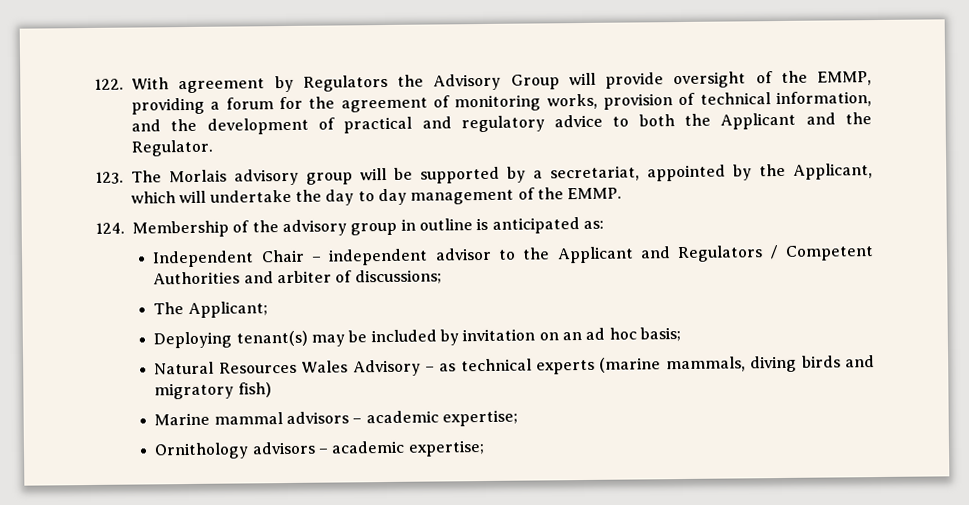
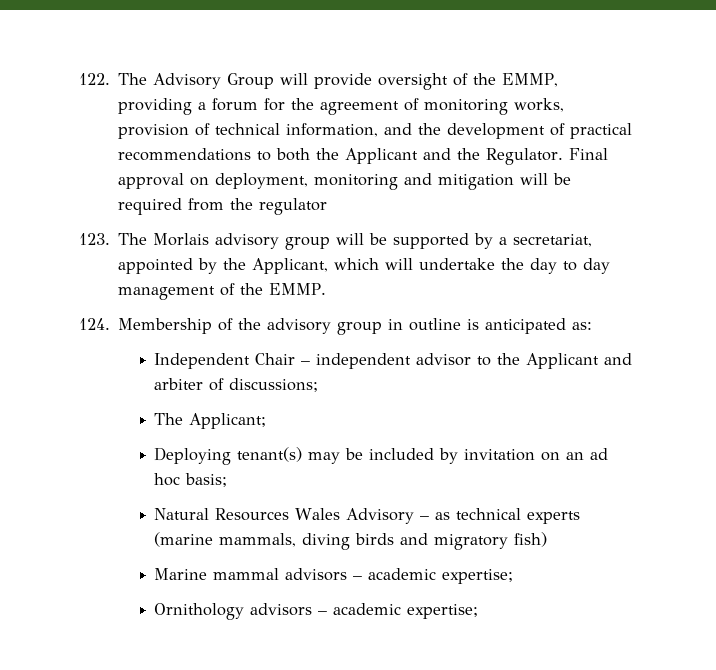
- 122. With agreement by Regulators the Advisory Group will provide oversight of the EMMP, providing a forum for the agreement of monitoring works, provision of technical information, and the development of practical and regulatory advice to both the Applicant and the Regulator.
+ 122. The Advisory Group will provide oversight of the EMMP, providing a forum for the agreement of monitoring works, provision of technical information, and the development of practical recommendations to both the Applicant and the Regulator. Final approval on deployment, monitoring and mitigation will be required from the regulator
- Independent Chair – independent advisor to the Applicant and Regulators / Competent Authorities and arbiter of discussions;
+ Independent Chair – independent advisor to the Applicant and arbiter of discussions;

